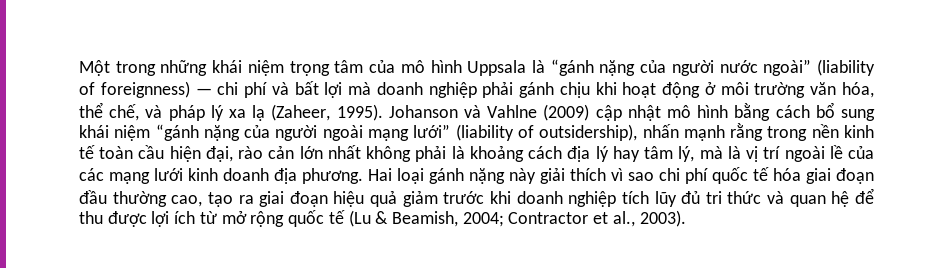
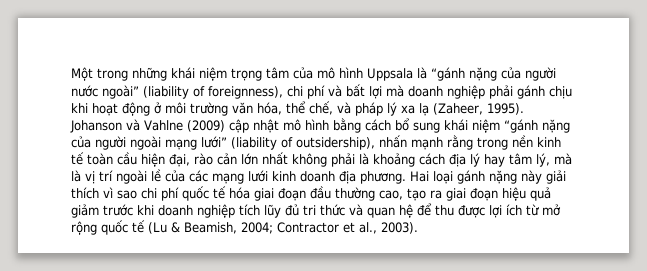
- Một trong những khái niệm trọng tâm của mô hình Uppsala là “gánh nặng của người nước ngoài” (liability of foreignness) — chi phí và bất lợi mà doanh nghiệp phải gánh chịu khi hoạt động ở môi trường văn hóa, thể chế, và pháp lý xa lạ (Zaheer, 1995).
+ Một trong những khái niệm trọng tâm của mô hình Uppsala là “gánh nặng của người nước ngoài” (liability of foreignness), chi phí và bất lợi mà doanh nghiệp phải gánh chịu khi hoạt động ở môi trường văn hóa, thể chế, và pháp lý xa lạ (Zaheer, 1995).

